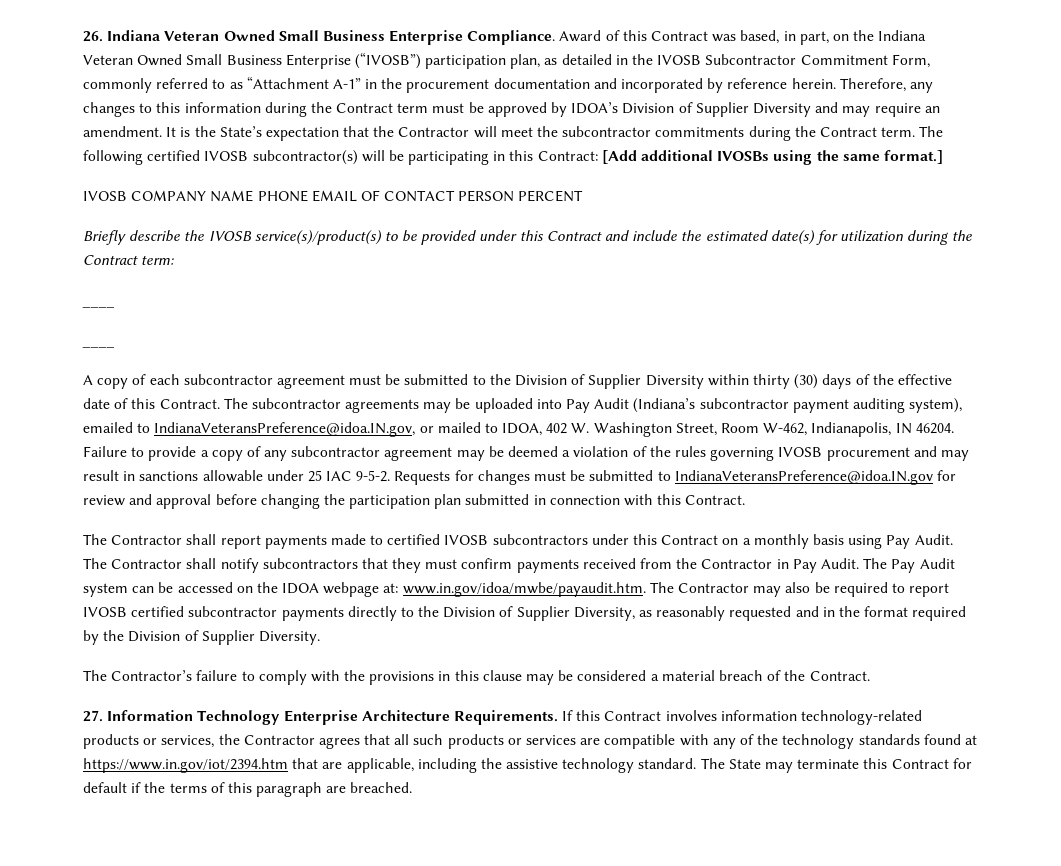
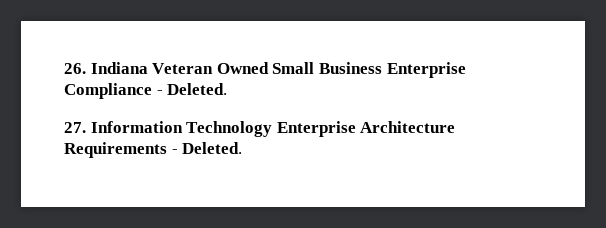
- 26. Indiana Veteran Owned Small Business Enterprise Compliance. Award of this Contract was based, in part, on the Indiana Veteran Owned Small Business Enterprise (“IVOSB”) participation plan, as detailed in the IVOSB Subcontractor Commitment Form, commonly referred to as “Attachment A-1” in the procurement documentation and incorporated by reference herein. Therefore, any changes to this information during the Contract term must be approved by IDOA’s Division of Supplier Diversity and may require an amendment. It is the State’s expectation that the Contractor will meet the subcontractor commitments during the Contract term. The following certified IVOSB subcontractor(s) will be participating in this Contract: [Add additional IVOSBs using the same format.]
- IVOSB COMPANY NAME PHONE EMAIL OF CONTACT PERSON PERCENT
- Briefly describe the IVOSB service(s)/product(s) to be provided under this Contract and include the estimated date(s) for utilization during the Contract term:
- ____
- ____
- A copy of each subcontractor agreement must be submitted to the Division of Supplier Diversity within thirty (30) days of the effective date of this Contract. The subcontractor agreements may be uploaded into Pay Audit (Indiana’s subcontractor payment auditing system), emailed to IndianaVeteransPreference@idoa.IN.gov, or mailed to IDOA, 402 W. Washington Street, Room W-462, Indianapolis, IN 46204. Failure to provide a copy of any subcontractor agreement may be deemed a violation of the rules governing IVOSB procurement and may result in sanctions allowable under 25 IAC 9-5-2. Requests for changes must be submitted to IndianaVeteransPreference@idoa.IN.gov for review and approval before changing the participation plan submitted in connection with this Contract.
- The Contractor shall report payments made to certified IVOSB subcontractors under this Contract on a monthly basis using Pay Audit. The Contractor shall notify subcontractors that they must confirm payments received from the Contractor in Pay Audit. The Pay Audit system can be accessed on the IDOA webpage at: www.in.gov/idoa/mwbe/payaudit.htm. The Contractor may also be required to report IVOSB certified subcontractor payments directly to the Division of Supplier Diversity, as reasonably requested and in the format required by the Division of Supplier Diversity.
- The Contractor’s failure to comply with the provisions in this clause may be considered a material breach of the Contract.
+ 26. Indiana Veteran Owned Small Business Enterprise Compliance - Deleted.
- 27. Information Technology Enterprise Architecture Requirements. If this Contract involves information technology-related products or services, the Contractor agrees that all such products or services are compatible with any of the technology standards found at https://www.in.gov/iot/2394.htm that are applicable, including the assistive technology standard. The State may terminate this Contract for default if the terms of this paragraph are breached.
+ 27. Information Technology Enterprise Architecture Requirements - Deleted.

